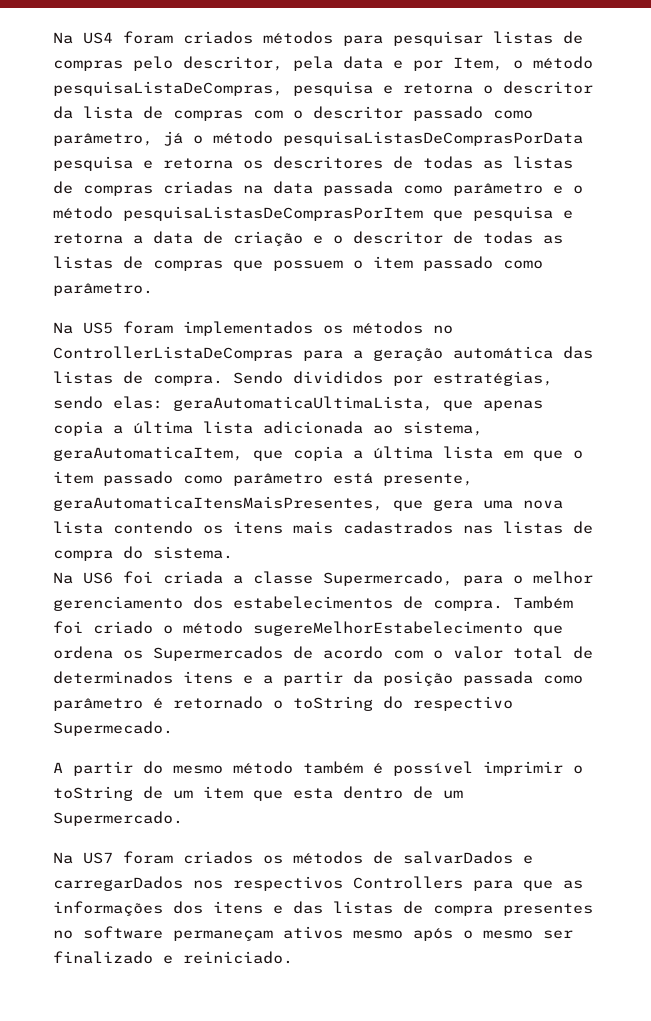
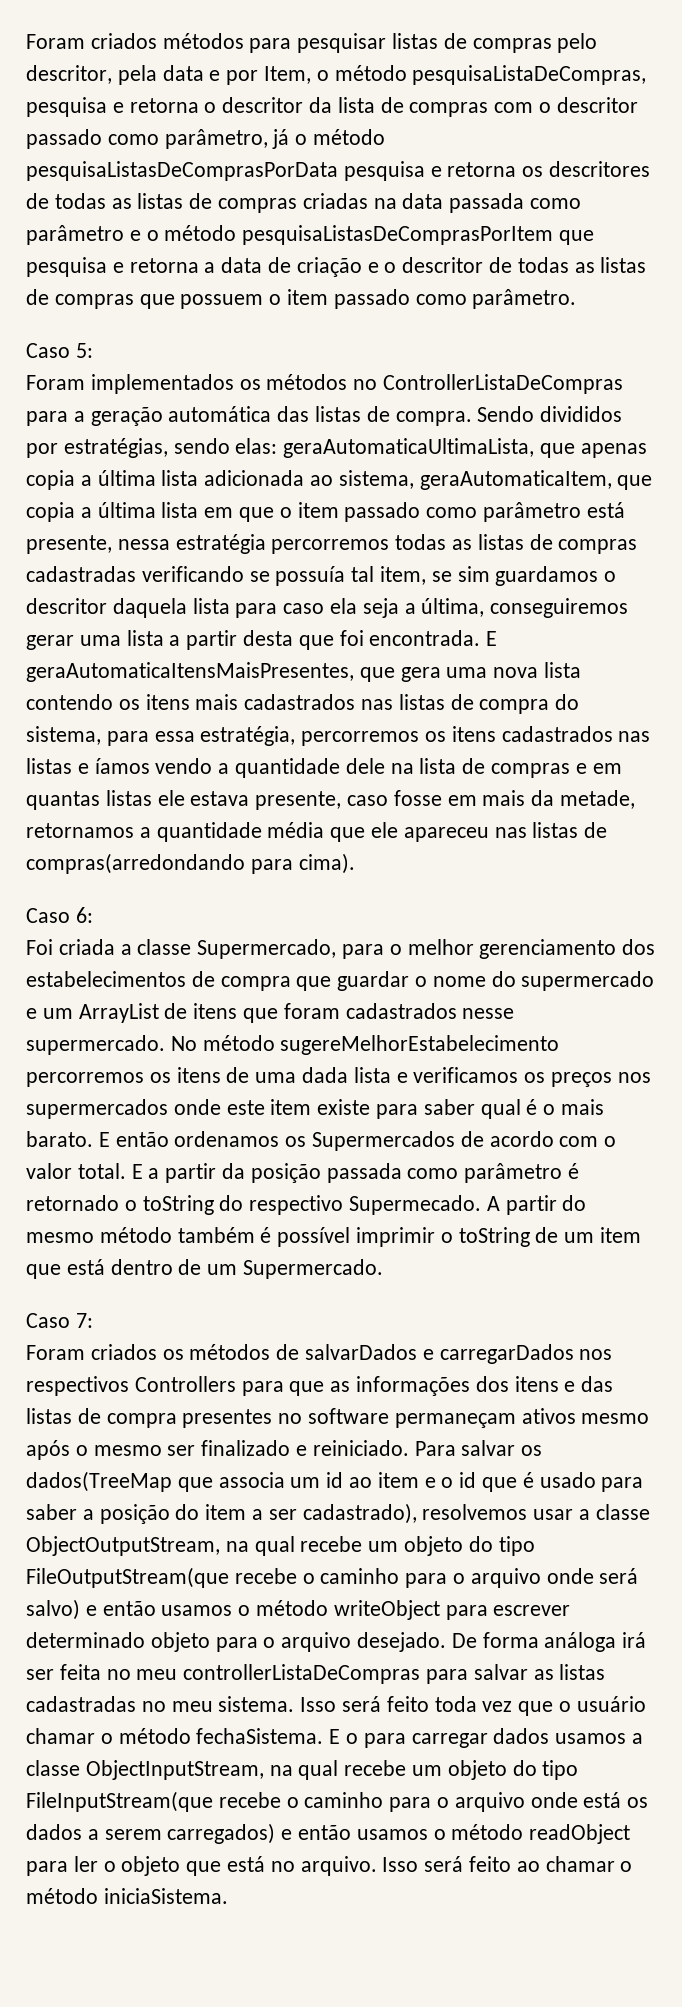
- Na US4 foram criados métodos para pesquisar listas de compras pelo descritor, pela data e por Item, o método pesquisaListaDeCompras, pesquisa e retorna o descritor da lista de compras com o descritor passado como parâmetro, já o método pesquisaListasDeComprasPorData pesquisa e retorna os descritores de todas as listas de compras criadas na data passada como parâmetro e o método pesquisaListasDeComprasPorItem que pesquisa e retorna a data de criação e o descritor de todas as listas de compras que possuem o item passado como parâmetro.
+ Foram criados métodos para pesquisar listas de compras pelo descritor, pela data e por Item, o método pesquisaListaDeCompras, pesquisa e retorna o descritor da lista de compras com o descritor passado como parâmetro, já o método pesquisaListasDeComprasPorData pesquisa e retorna os descritores de todas as listas de compras criadas na data passada como parâmetro e o método pesquisaListasDeComprasPorItem que pesquisa e retorna a data de criação e o descritor de todas as listas de compras que possuem o item passado como parâmetro.
- Na US5 foram implementados os métodos no ControllerListaDeCompras para a geração automática das listas de compra.
+ Caso 5:
+ Foram implementados os métodos no ControllerListaDeCompras para a geração automática das listas de compra.
- geraAutomaticaUltimaLista, que apenas copia a última lista adicionada ao sistema, geraAutomaticaItem, que copia a última lista em que o item passado como parâmetro está presente, geraAutomaticaItensMaisPresentes, que gera uma nova lista contendo os itens mais cadastrados nas listas de compra do sistema.
- Na US6 foi criada a classe Supermercado, para o melhor gerenciamento dos estabelecimentos de compra. Também foi criado o método sugereMelhorEstabelecimento que ordena os Supermercados de acordo com o valor total de determinados itens e a partir da posição passada como parâmetro é retornado o toString do respectivo Supermecado.
- A partir do mesmo método também é possível imprimir o toString de um item que esta dentro de um Supermercado.
+ geraAutomaticaUltimaLista, que apenas copia a última lista adicionada ao sistema, geraAutomaticaItem, que copia a última lista em que o item passado como parâmetro está presente, nessa estratégia percorremos todas as listas de compras cadastradas verificando se possuía tal item, se sim guardamos o descritor daquela lista para caso ela seja a última, conseguiremos gerar uma lista a partir desta que foi encontrada. E geraAutomaticaItensMaisPresentes, que gera uma nova lista contendo os itens mais cadastrados nas listas de compra do sistema, para essa estratégia, percorremos os itens cadastrados nas listas e íamos vendo a quantidade dele na lista de compras e em quantas listas ele estava presente, caso fosse em mais da metade, retornamos a quantidade média que ele apareceu nas listas de compras(arredondando para cima).
+ Caso 6:
+ Foi criada a classe Supermercado, para o melhor gerenciamento dos estabelecimentos de compra que guardar o nome do supermercado e um ArrayList de itens que foram cadastrados nesse supermercado. No método sugereMelhorEstabelecimento percorremos os itens de uma dada lista e verificamos os preços nos supermercados onde este item existe para saber qual é o mais barato. E então ordenamos os Supermercados de acordo com o valor total. E a partir da posição passada como parâmetro é retornado o toString do respectivo Supermecado. A partir do mesmo método também é possível imprimir o toString de um item que está dentro de um Supermercado.
- Na US7 foram criados os métodos de salvarDados e carregarDados nos respectivos Controllers para que as informações dos itens e das listas de compra presentes no software permaneçam ativos mesmo após o mesmo ser finalizado e reiniciado.
+ Caso 7:
+ Foram criados os métodos de salvarDados e carregarDados nos respectivos Controllers para que as informações dos itens e das listas de compra presentes no software permaneçam ativos mesmo após o mesmo ser finalizado e reiniciado.
+ Para salvar os dados(TreeMap que associa um id ao item e o id que é usado para saber a posição do item a ser cadastrado), resolvemos usar a classe ObjectOutputStream, na qual recebe um objeto do tipo FileOutputStream(que recebe o caminho para o arquivo onde será salvo) e então usamos o método writeObject para escrever determinado objeto para o arquivo desejado. De forma análoga irá ser feita no meu controllerListaDeCompras para salvar as listas cadastradas no meu sistema. Isso será feito toda vez que o usuário chamar o método fechaSistema. E o para carregar dados usamos a classe ObjectInputStream, na qual recebe um objeto do tipo FileInputStream(que recebe o caminho para o arquivo onde está os dados a serem carregados) e então usamos o método readObject para ler o objeto que está no arquivo. Isso será feito ao chamar o método iniciaSistema.

